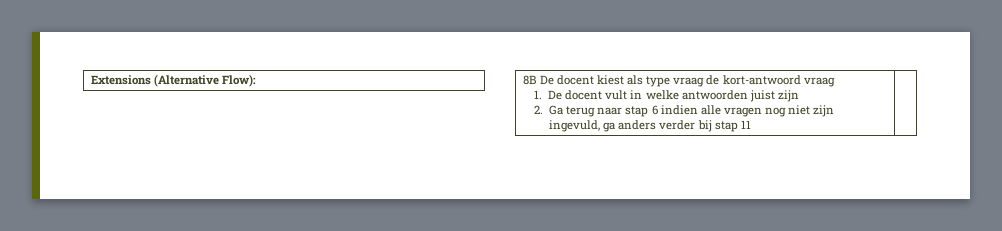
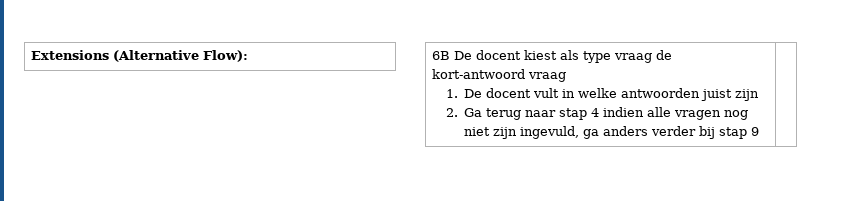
- 8B De docent kiest als type vraag de kort-antwoord vraag
+ 6B De docent kiest als type vraag de kort-antwoord vraag
  1. De docent vult in welke antwoorden juist zijn
- 2. Ga terug naar stap 6 indien alle vragen nog niet zijn ingevuld, ga anders verder bij stap 11 |
+ 2. Ga terug naar stap 4 indien alle vragen nog niet zijn ingevuld, ga anders verder bij stap 9 |

